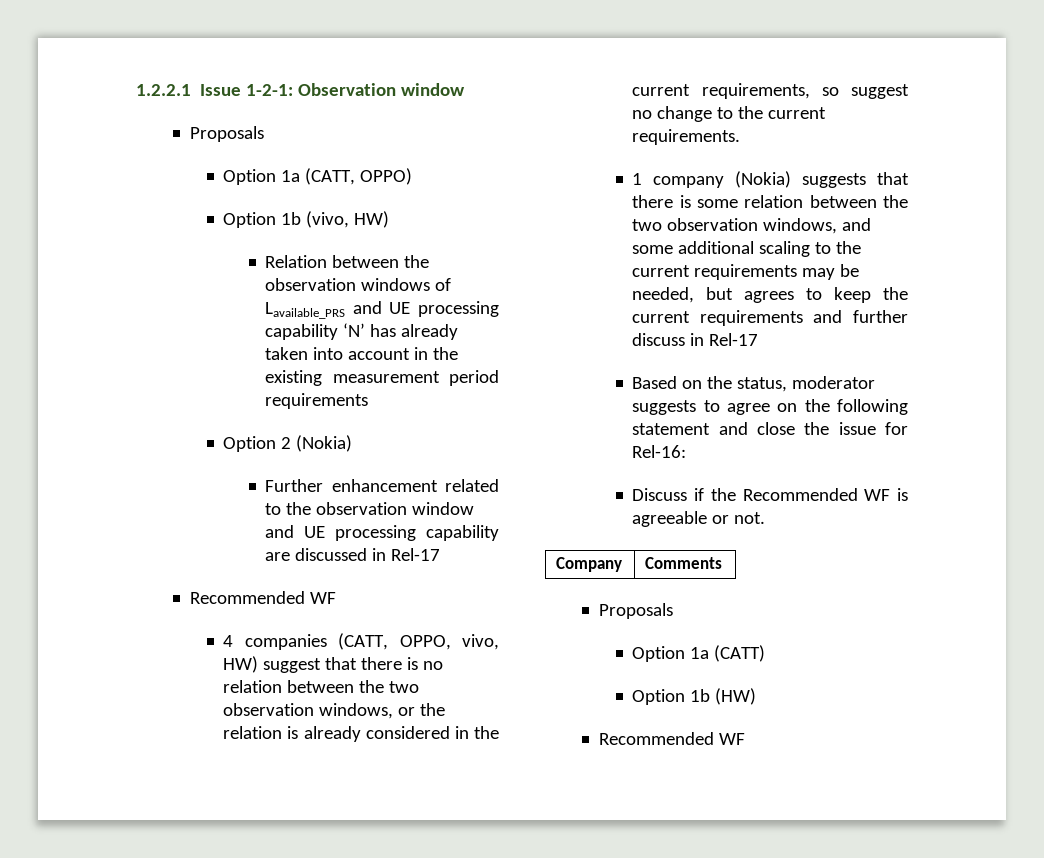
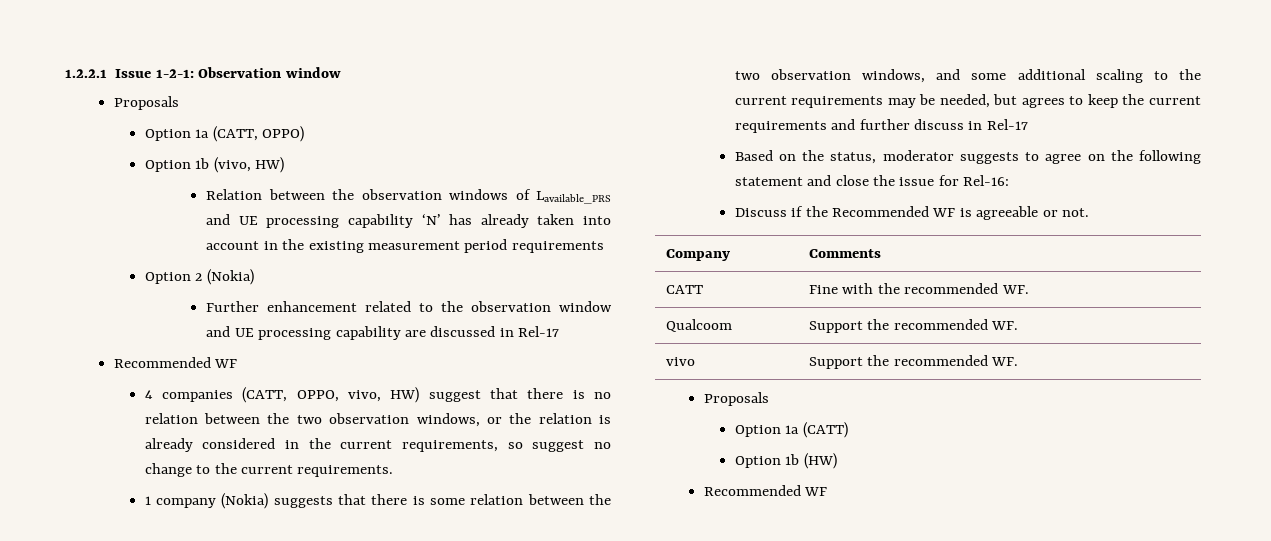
+ CATT | Fine with the recommended WF.
+ Qualcoom | Support the recommended WF.
+ vivo | Support the recommended WF.

